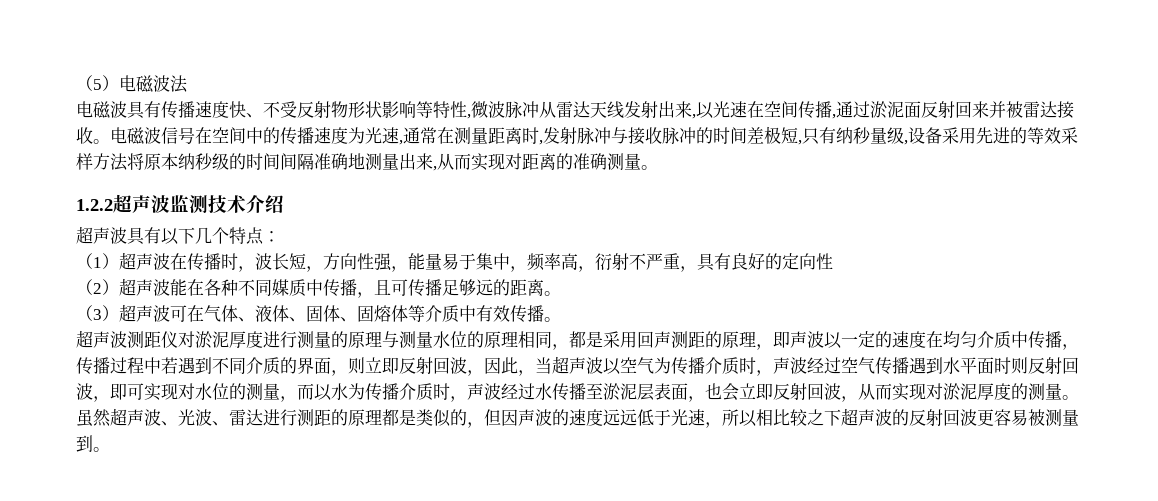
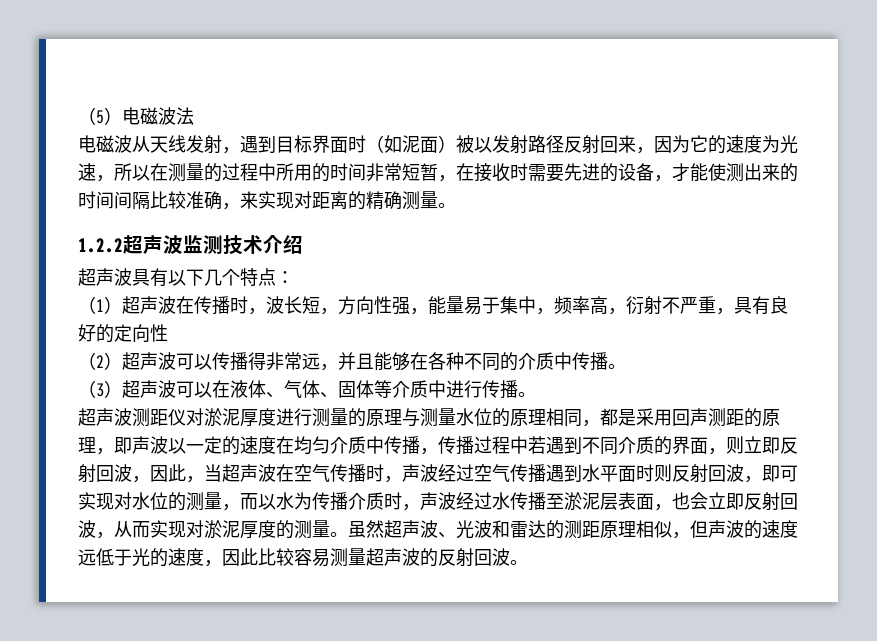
- 电磁波具有传播速度快、不受反射物形状影响等特性,微波脉冲从雷达天线发射出来,以光速在空间传播,通过淤泥面反射回来并被雷达接收。电磁波信号在空间中的传播速度为光速,通常在测量距离时,发射脉冲与接收脉冲的时间差极短,只有纳秒量级,设备采用先进的等效采样方法将原本纳秒级的时间间隔准确地测量出来,从而实现对距离的准确测量。
+ 电磁波从天线发射，遇到目标界面时（如泥面）被以发射路径反射回来，因为它的速度为光速，所以在测量的过程中所用的时间非常短暂，在接收时需要先进的设备，才能使测出来的时间间隔比较准确，来实现对距离的精确测量。
- （2）超声波能在各种不同媒质中传播，且可传播足够远的距离。
+ （2）超声波可以传播得非常远，并且能够在各种不同的介质中传播。
- （3）超声波可在气体、液体、固体、固熔体等介质中有效传播。
+ （3）超声波可以在液体、气体、固体等介质中进行传播。
- 超声波测距仪对淤泥厚度进行测量的原理与测量水位的原理相同，都是采用回声测距的原理，即声波以一定的速度在均匀介质中传播，传播过程中若遇到不同介质的界面，则立即反射回波，因此，当超声波以空气为传播介质时，声波经过空气传播遇到水平面时则反射回波，即可实现对水位的测量，而以水为传播介质时，声波经过水传播至淤泥层表面，也会立即反射回波，从而实现对淤泥厚度的测量。
+ 超声波测距仪对淤泥厚度进行测量的原理与测量水位的原理相同，都是采用回声测距的原理，即声波以一定的速度在均匀介质中传播，传播过程中若遇到不同介质的界面，则立即反射回波，因此，当超声波在空气传播时，声波经过空气传播遇到水平面时则反射回波，即可实现对水位的测量，而以水为传播介质时，声波经过水传播至淤泥层表面，也会立即反射回波，从而实现对淤泥厚度的测量。
- 虽然超声波、光波、雷达进行测距的原理都是类似的，但因声波的速度远远低于光速，所以相比较之下超声波的反射回波更容易被测量到。
+ 虽然超声波、光波和雷达的测距原理相似，但声波的速度远低于光的速度，因此比较容易测量超声波的反射回波。

